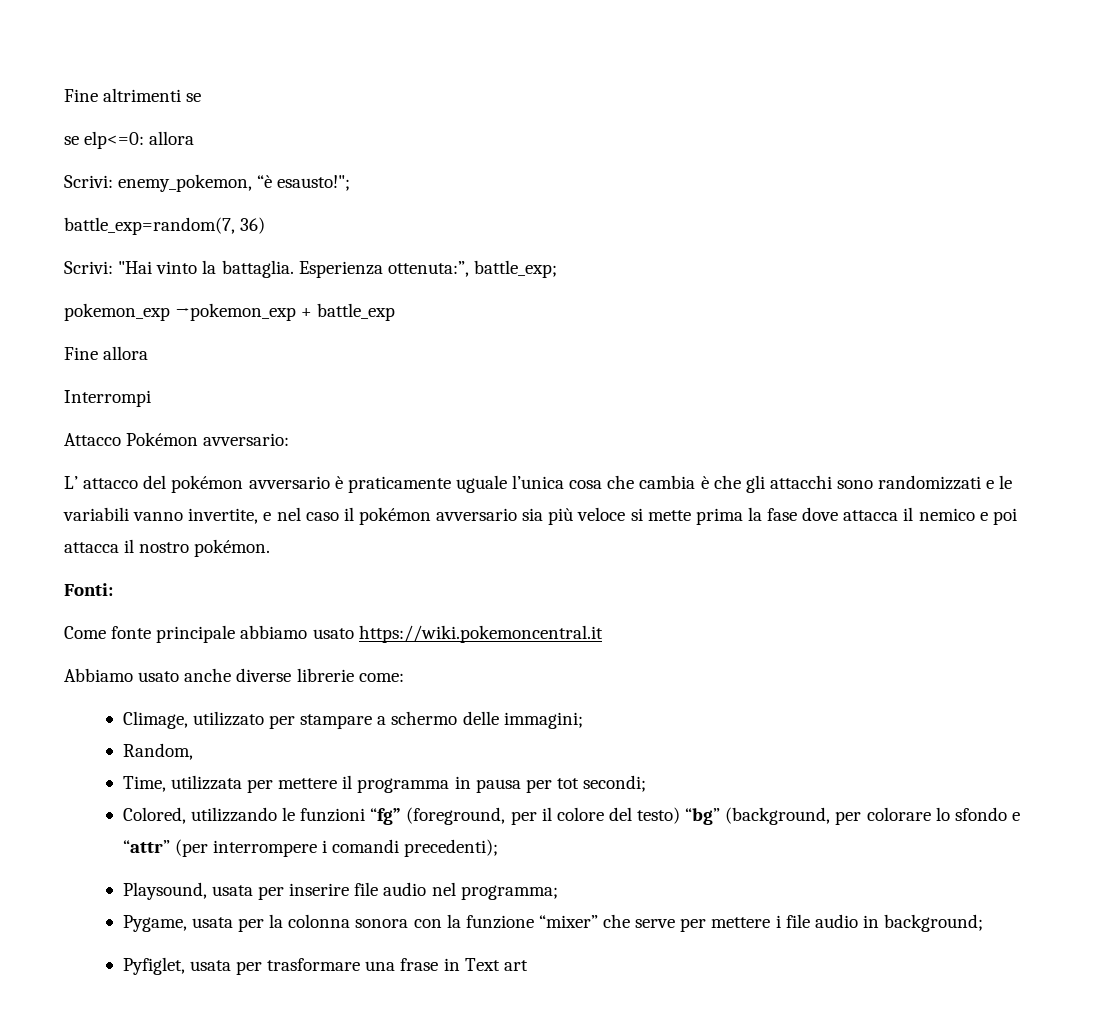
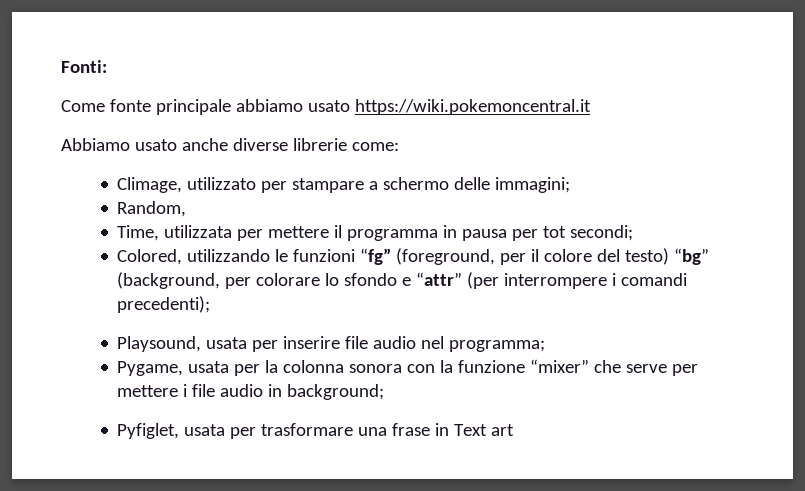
- Fine altrimenti se
- se elp<=0: allora
- Scrivi: enemy_pokemon, “è esausto!";
- battle_exp=random(7, 36)
- Scrivi: "Hai vinto la battaglia. Esperienza ottenuta:”, battle_exp;
- pokemon_exp →pokemon_exp + battle_exp
- Fine allora
- Interrompi
- Attacco Pokémon avversario:
- L’ attacco del pokémon avversario è praticamente uguale l’unica cosa che cambia è che gli attacchi sono randomizzati e le variabili vanno invertite, e nel caso il pokémon avversario sia più veloce si mette prima la fase dove attacca il nemico e poi attacca il nostro pokémon.

